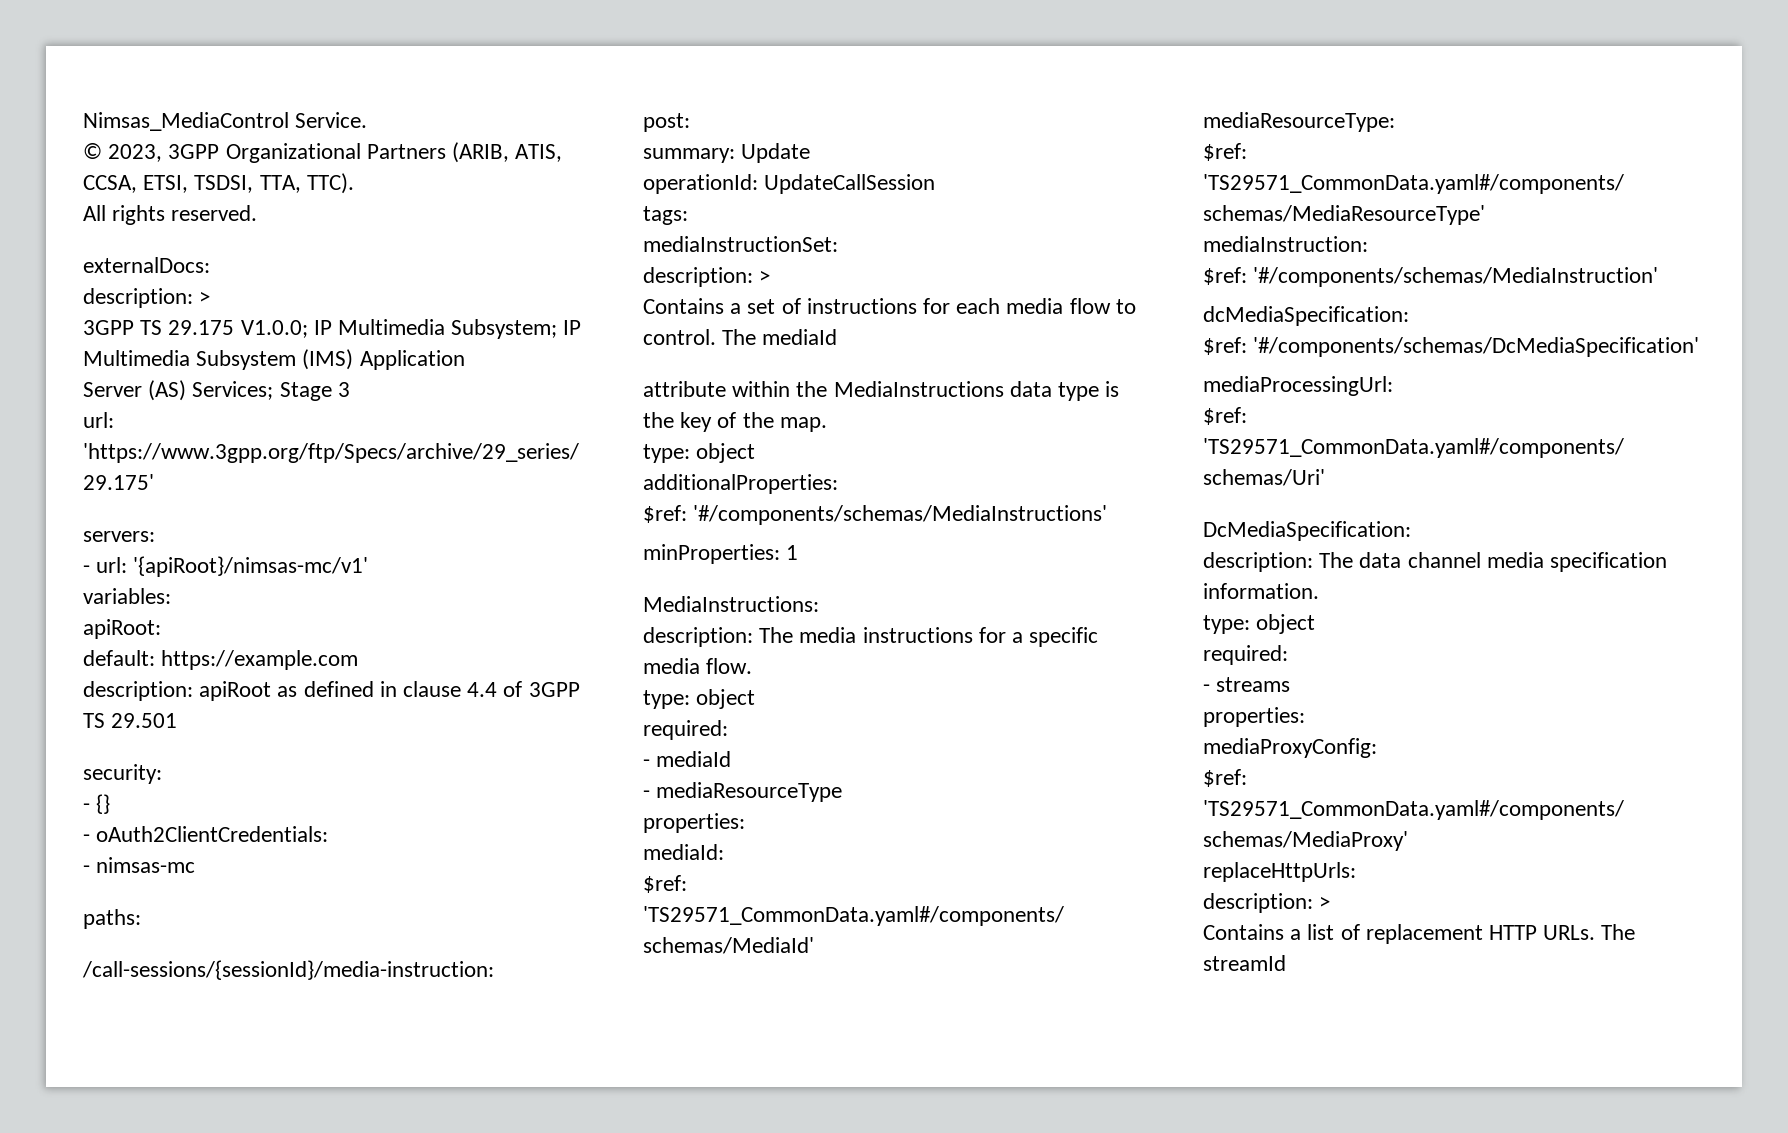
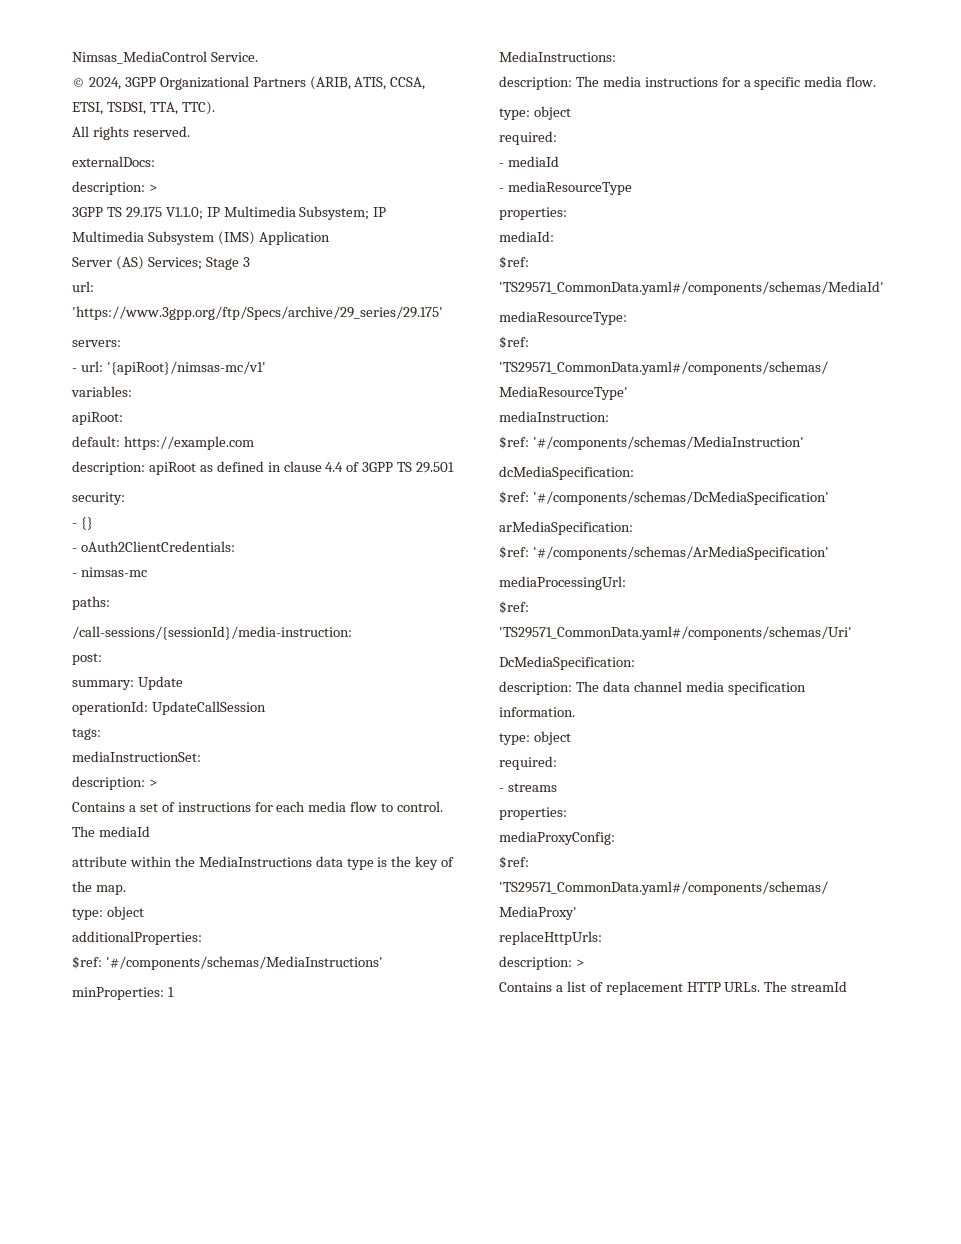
- © 2023, 3GPP Organizational Partners (ARIB, ATIS, CCSA, ETSI, TSDSI, TTA, TTC).
+ © 2024, 3GPP Organizational Partners (ARIB, ATIS, CCSA, ETSI, TSDSI, TTA, TTC).
- 3GPP TS 29.175 V1.0.0; IP Multimedia Subsystem; IP Multimedia Subsystem (IMS) Application
+ 3GPP TS 29.175 V1.1.0; IP Multimedia Subsystem; IP Multimedia Subsystem (IMS) Application
+ arMediaSpecification:
+ $ref: '#/components/schemas/ArMediaSpecification'

